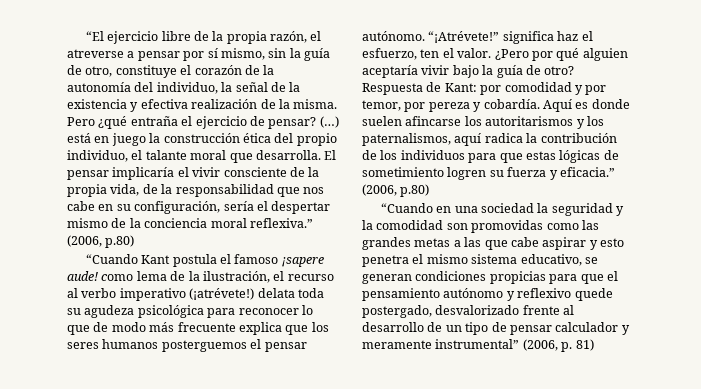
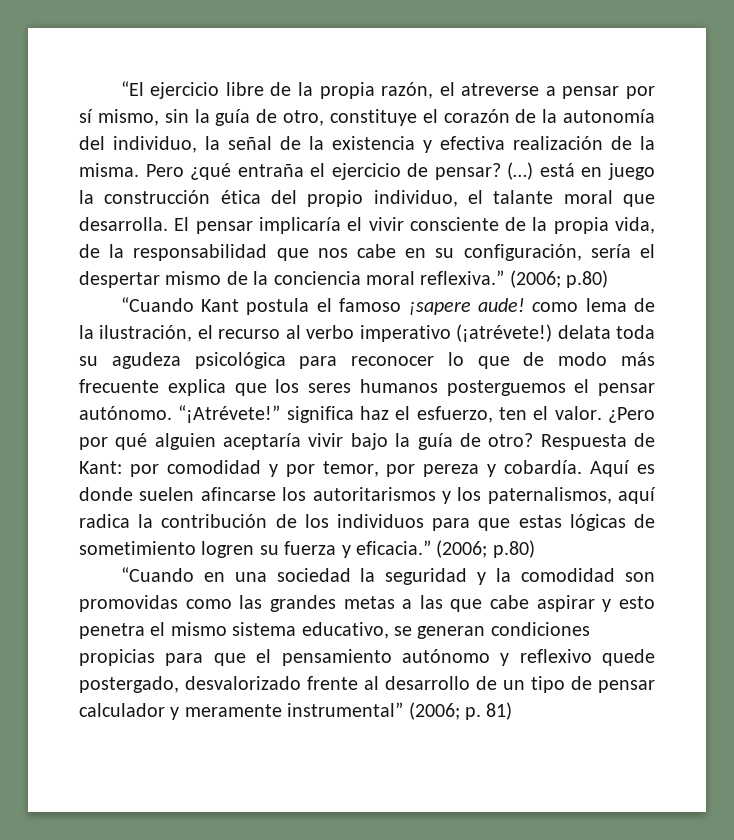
- El pensar implicaría el vivir consciente de la propia vida, de la responsabilidad que nos cabe en su configuración, sería el despertar mismo de la conciencia moral reflexiva.” (2006, p.80)
+ El pensar implicaría el vivir consciente de la propia vida, de la responsabilidad que nos cabe en su configuración, sería el despertar mismo de la conciencia moral reflexiva.” (2006; p.80)
- Aquí es donde suelen afincarse los autoritarismos y los paternalismos, aquí radica la contribución de los individuos para que estas lógicas de sometimiento logren su fuerza y eficacia.” (2006, p.80)
+ Aquí es donde suelen afincarse los autoritarismos y los paternalismos, aquí radica la contribución de los individuos para que estas lógicas de sometimiento logren su fuerza y eficacia.” (2006; p.80)
- “Cuando en una sociedad la seguridad y la comodidad son promovidas como las grandes metas a las que cabe aspirar y esto penetra el mismo sistema educativo, se generan condiciones propicias para que el pensamiento autónomo y reflexivo quede postergado, desvalorizado frente al desarrollo de un tipo de pensar calculador y meramente instrumental” (2006, p. 81)
+ “Cuando en una sociedad la seguridad y la comodidad son promovidas como las grandes metas a las que cabe aspirar y esto penetra el mismo sistema educativo, se generan condiciones propicias para que el pensamiento autónomo y reflexivo quede postergado, desvalorizado frente al desarrollo de un tipo de pensar calculador y meramente instrumental” (2006; p. 81)

